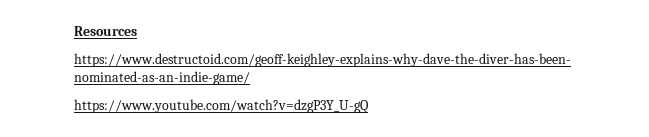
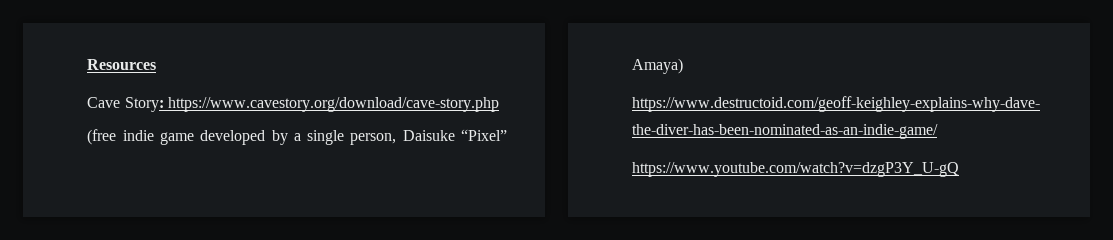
+ Cave Story: https://www.cavestory.org/download/cave-story.php
+ (free indie game developed by a single person, Daisuke “Pixel” Amaya)

